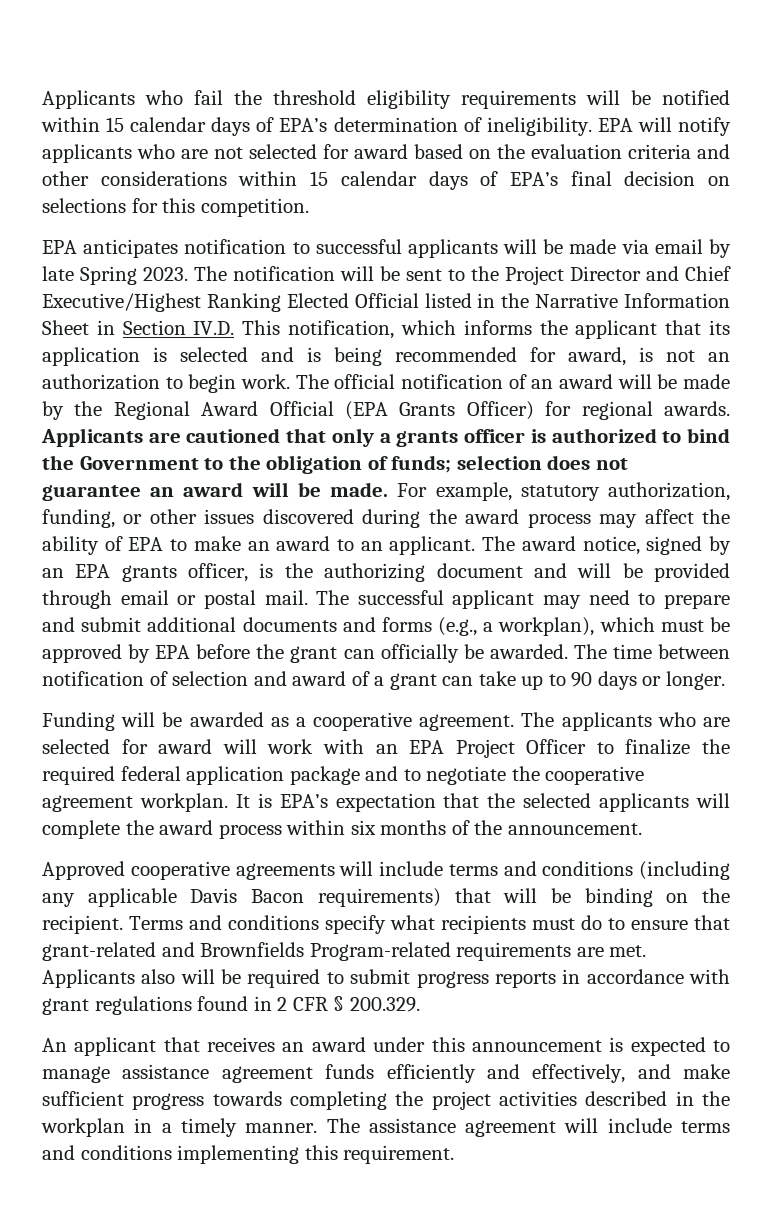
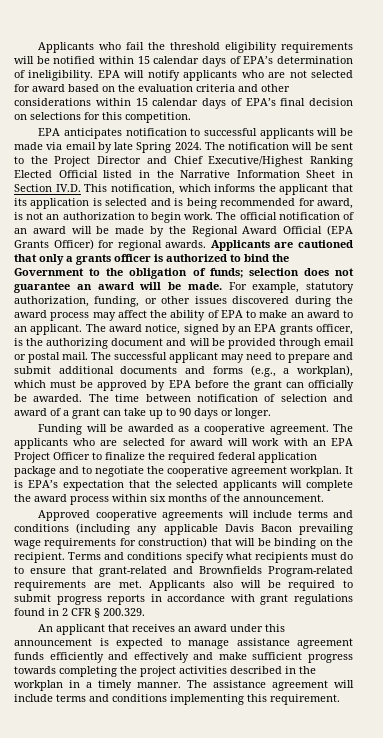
- EPA anticipates notification to successful applicants will be made via email by late Spring 2023.
+ EPA anticipates notification to successful applicants will be made via email by late Spring 2024.
- Approved cooperative agreements will include terms and conditions (including any applicable Davis Bacon requirements) that will be binding on the recipient.
+ Approved cooperative agreements will include terms and conditions (including any applicable Davis Bacon prevailing wage requirements for construction) that will be binding on the recipient.
- An applicant that receives an award under this announcement is expected to manage assistance agreement funds efficiently and effectively, and make sufficient progress towards completing the project activities described in the workplan in a timely manner.
+ An applicant that receives an award under this announcement is expected to manage assistance agreement funds efficiently and effectively and make sufficient progress towards completing the project activities described in the workplan in a timely manner.

